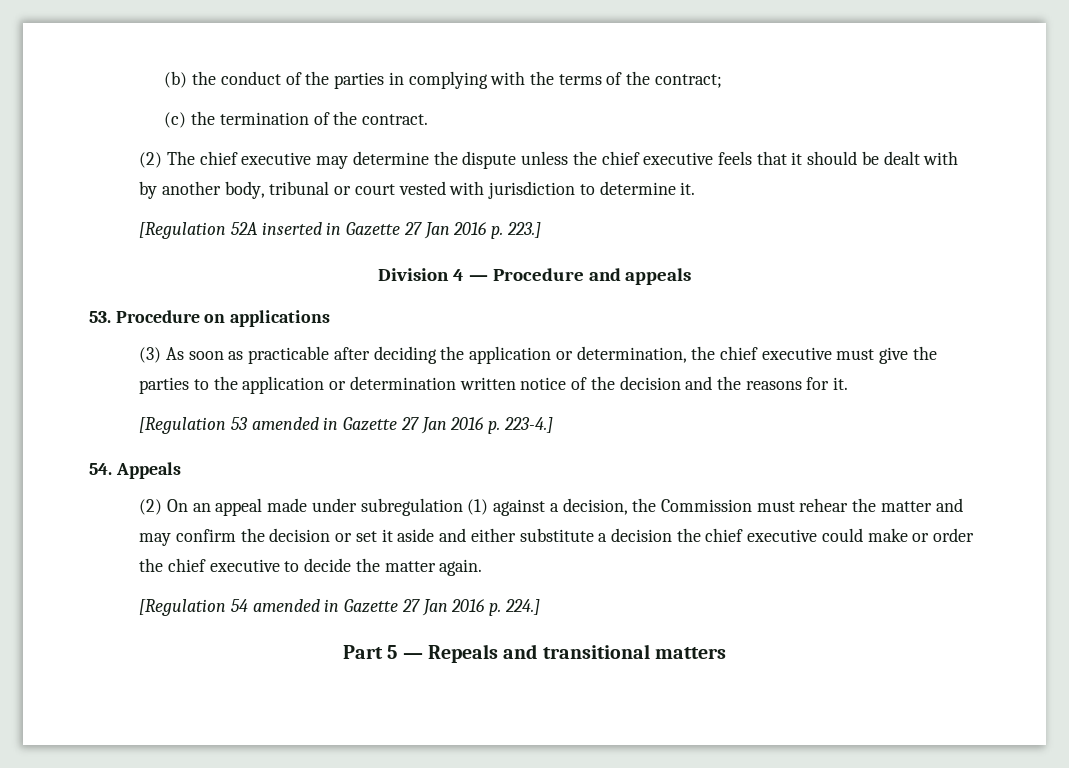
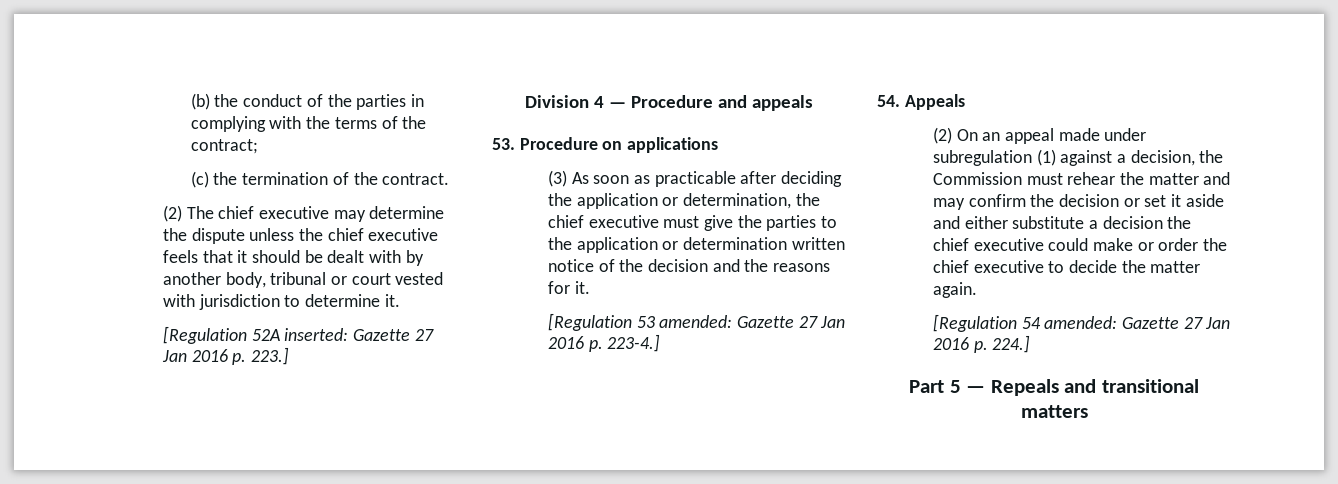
- [Regulation 52A inserted in Gazette 27 Jan 2016 p. 223.]
+ [Regulation 52A inserted: Gazette 27 Jan 2016 p. 223.]
- [Regulation 53 amended in Gazette 27 Jan 2016 p. 223-4.]
+ [Regulation 53 amended: Gazette 27 Jan 2016 p. 223-4.]
- [Regulation 54 amended in Gazette 27 Jan 2016 p. 224.]
+ [Regulation 54 amended: Gazette 27 Jan 2016 p. 224.]

